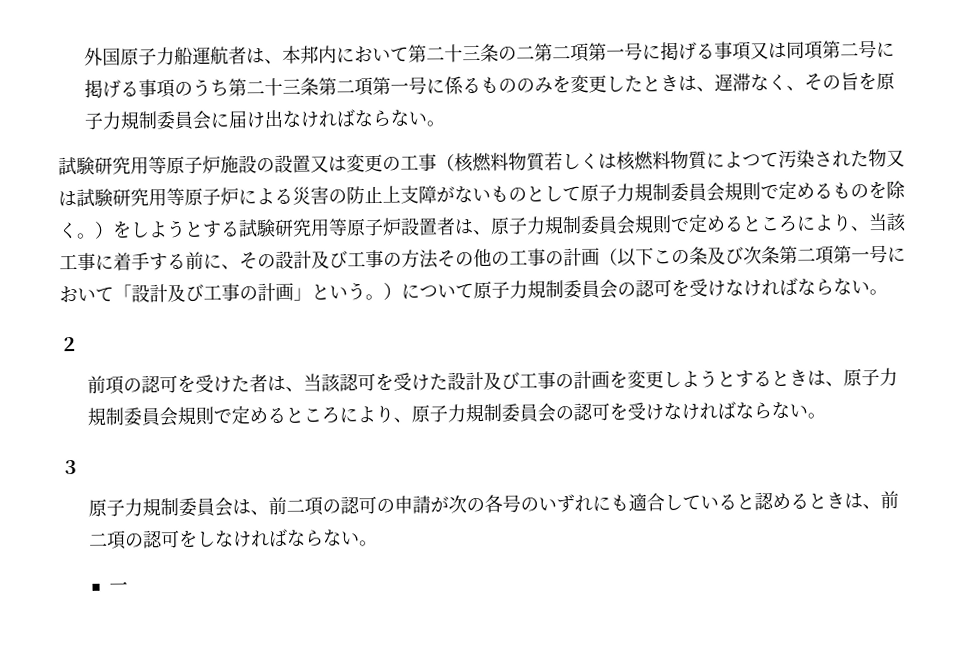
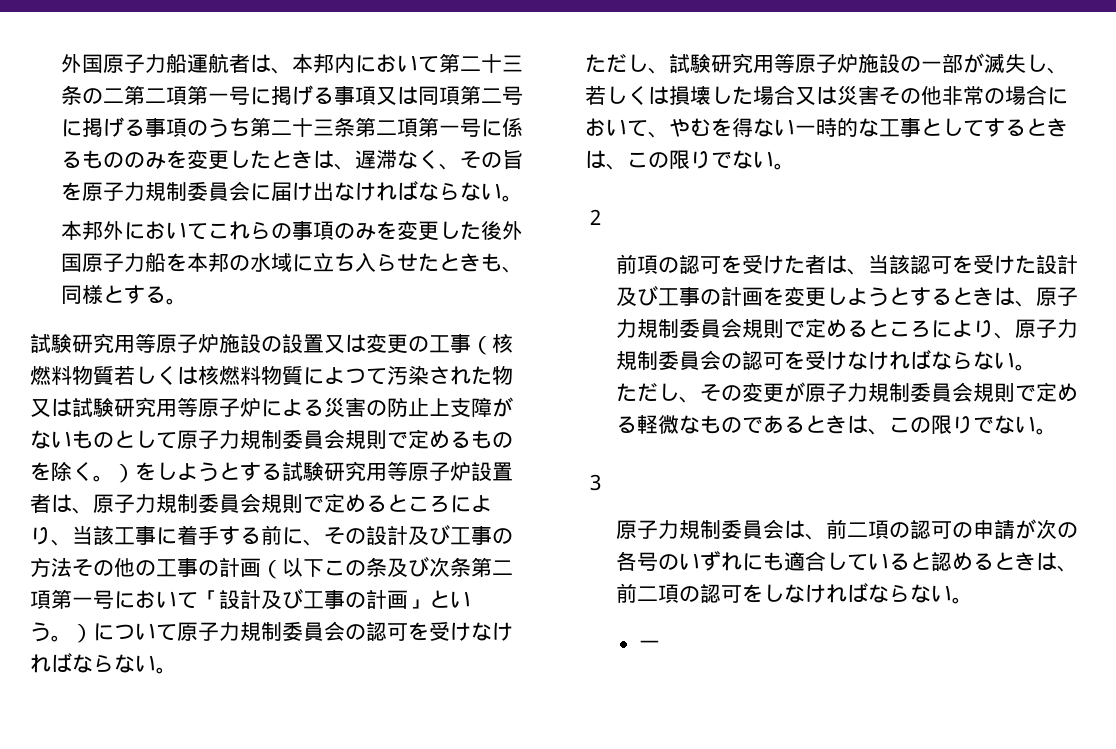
+ 本邦外においてこれらの事項のみを変更した後外国原子力船を本邦の水域に立ち入らせたときも、同様とする。
+ ただし、試験研究用等原子炉施設の一部が滅失し、若しくは損壊した場合又は災害その他非常の場合において、やむを得ない一時的な工事としてするときは、この限りでない。
+ ただし、その変更が原子力規制委員会規則で定める軽微なものであるときは、この限りでない。

